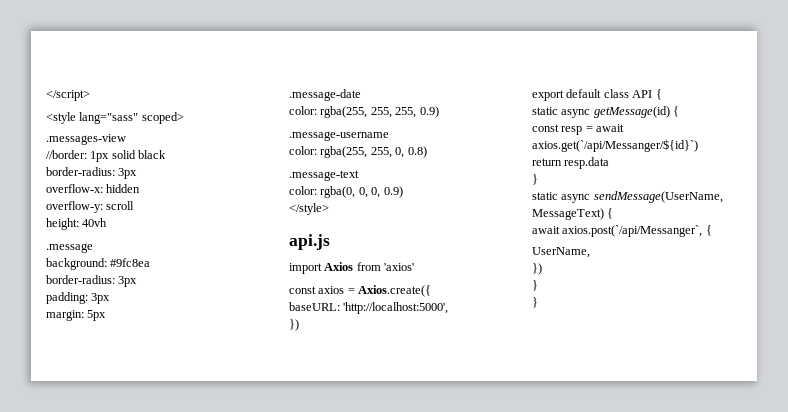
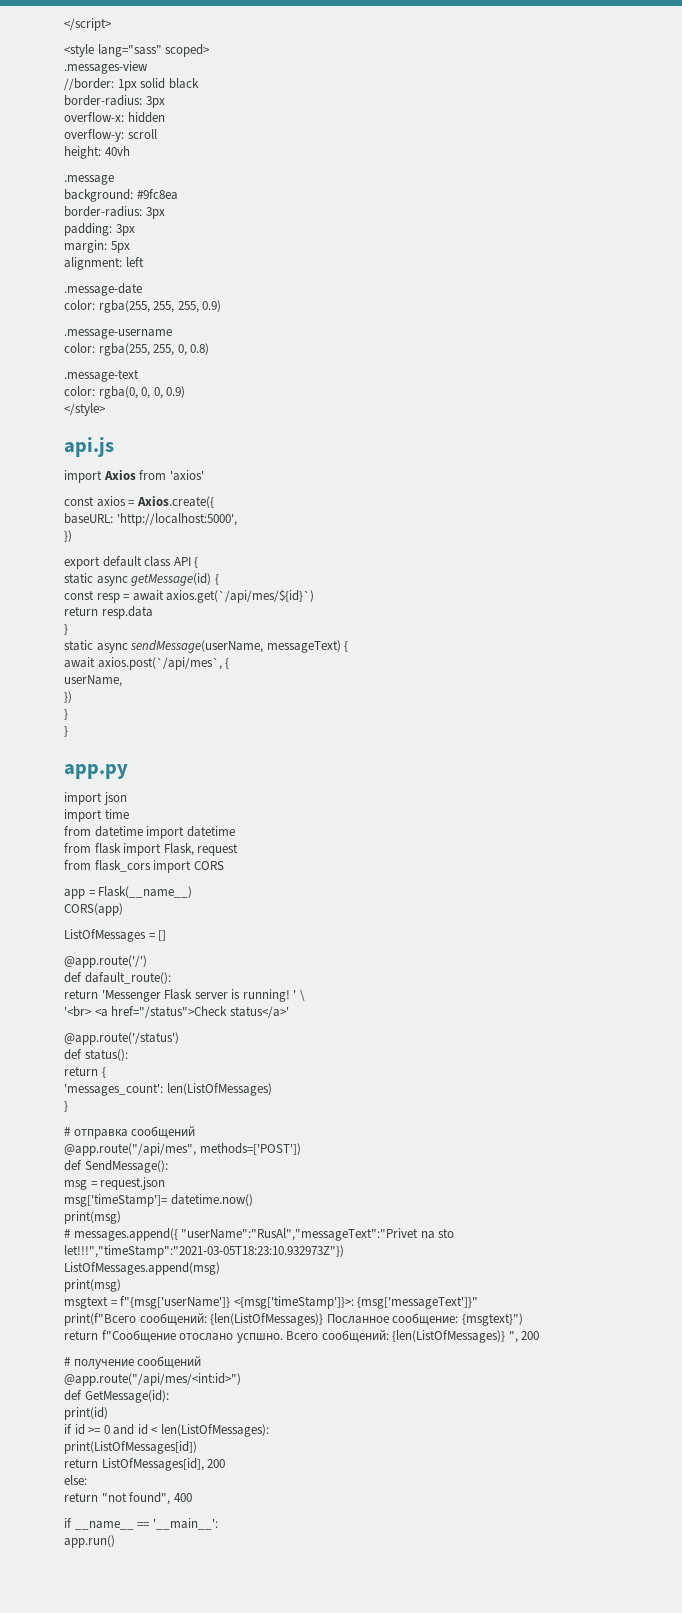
+ alignment: left
- const resp = await axios.get(`/api/Messanger/${id}`)
+ const resp = await axios.get(`/api/mes/${id}`)
- static async sendMessage(UserName, MessageText) {
+ static async sendMessage(userName, messageText) {
- await axios.post(`/api/Messanger`, {
- UserName,
+ await axios.post(`/api/mes`, {
+ userName,
+ app.py
+ import json
+ import time
+ from datetime import datetime
+ from flask import Flask, request
+ from flask_cors import CORS
+ app = Flask(__name__)
+ CORS(app)
+ ListOfMessages = []
+ @app.route('/')
+ def dafault_route():
+ return 'Messenger Flask server is running! ' \
+ '<br> <a href="/status">Check status</a>'
+ @app.route('/status')
+ def status():
+ return {
+ 'messages_count': len(ListOfMessages)
+ }
+ # отправка сообщений
+ @app.route("/api/mes", methods=['POST'])
+ def SendMessage():
+ msg = request.json
+ msg['timeStamp']= datetime.now()
+ print(msg)
+ # messages.append({ "userName":"RusAl","messageText":"Privet na sto let!!!","timeStamp":"2021-03-05T18:23:10.932973Z"})
+ ListOfMessages.append(msg)
+ print(msg)
+ msgtext = f"{msg['userName']} <{msg['timeStamp']}>: {msg['messageText']}"
+ print(f"Всего сообщений: {len(ListOfMessages)} Посланное сообщение: {msgtext}")
+ return f"Сообщение отослано успшно. Всего сообщений: {len(ListOfMessages)} ", 200
+ # получение сообщений
+ @app.route("/api/mes/<int:id>")
+ def GetMessage(id):
+ print(id)
+ if id >= 0 and id < len(ListOfMessages):
+ print(ListOfMessages[id])
+ return ListOfMessages[id], 200
+ else:
+ return "not found", 400
+ if __name__ == '__main__':
+ app.run()

